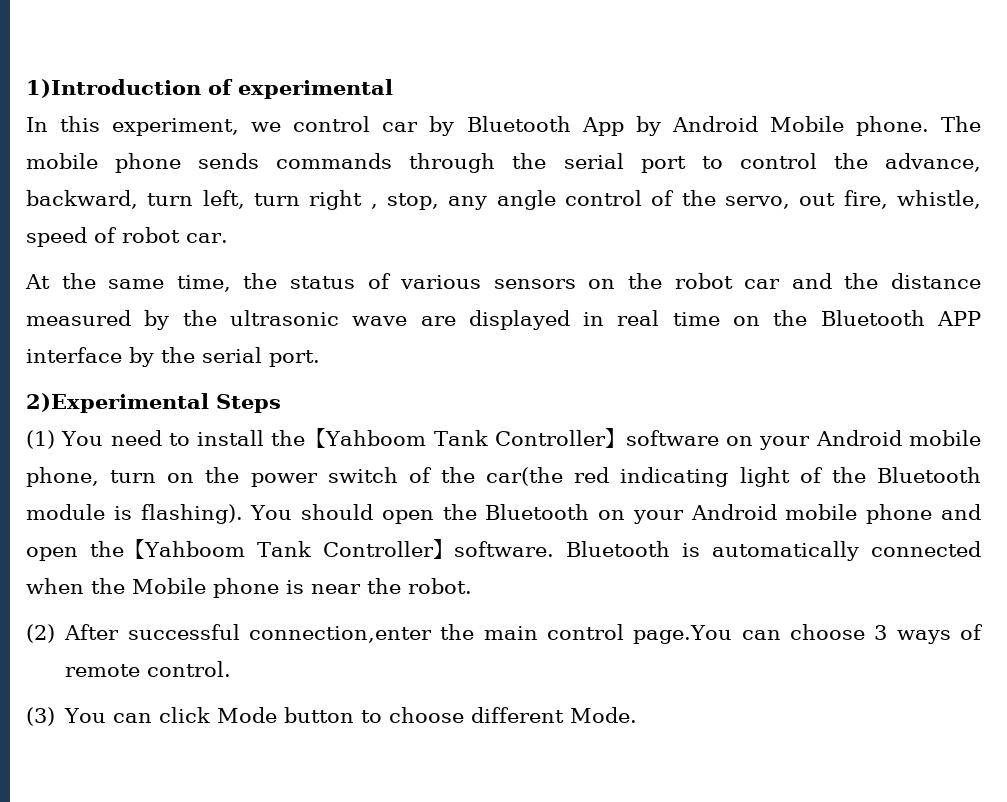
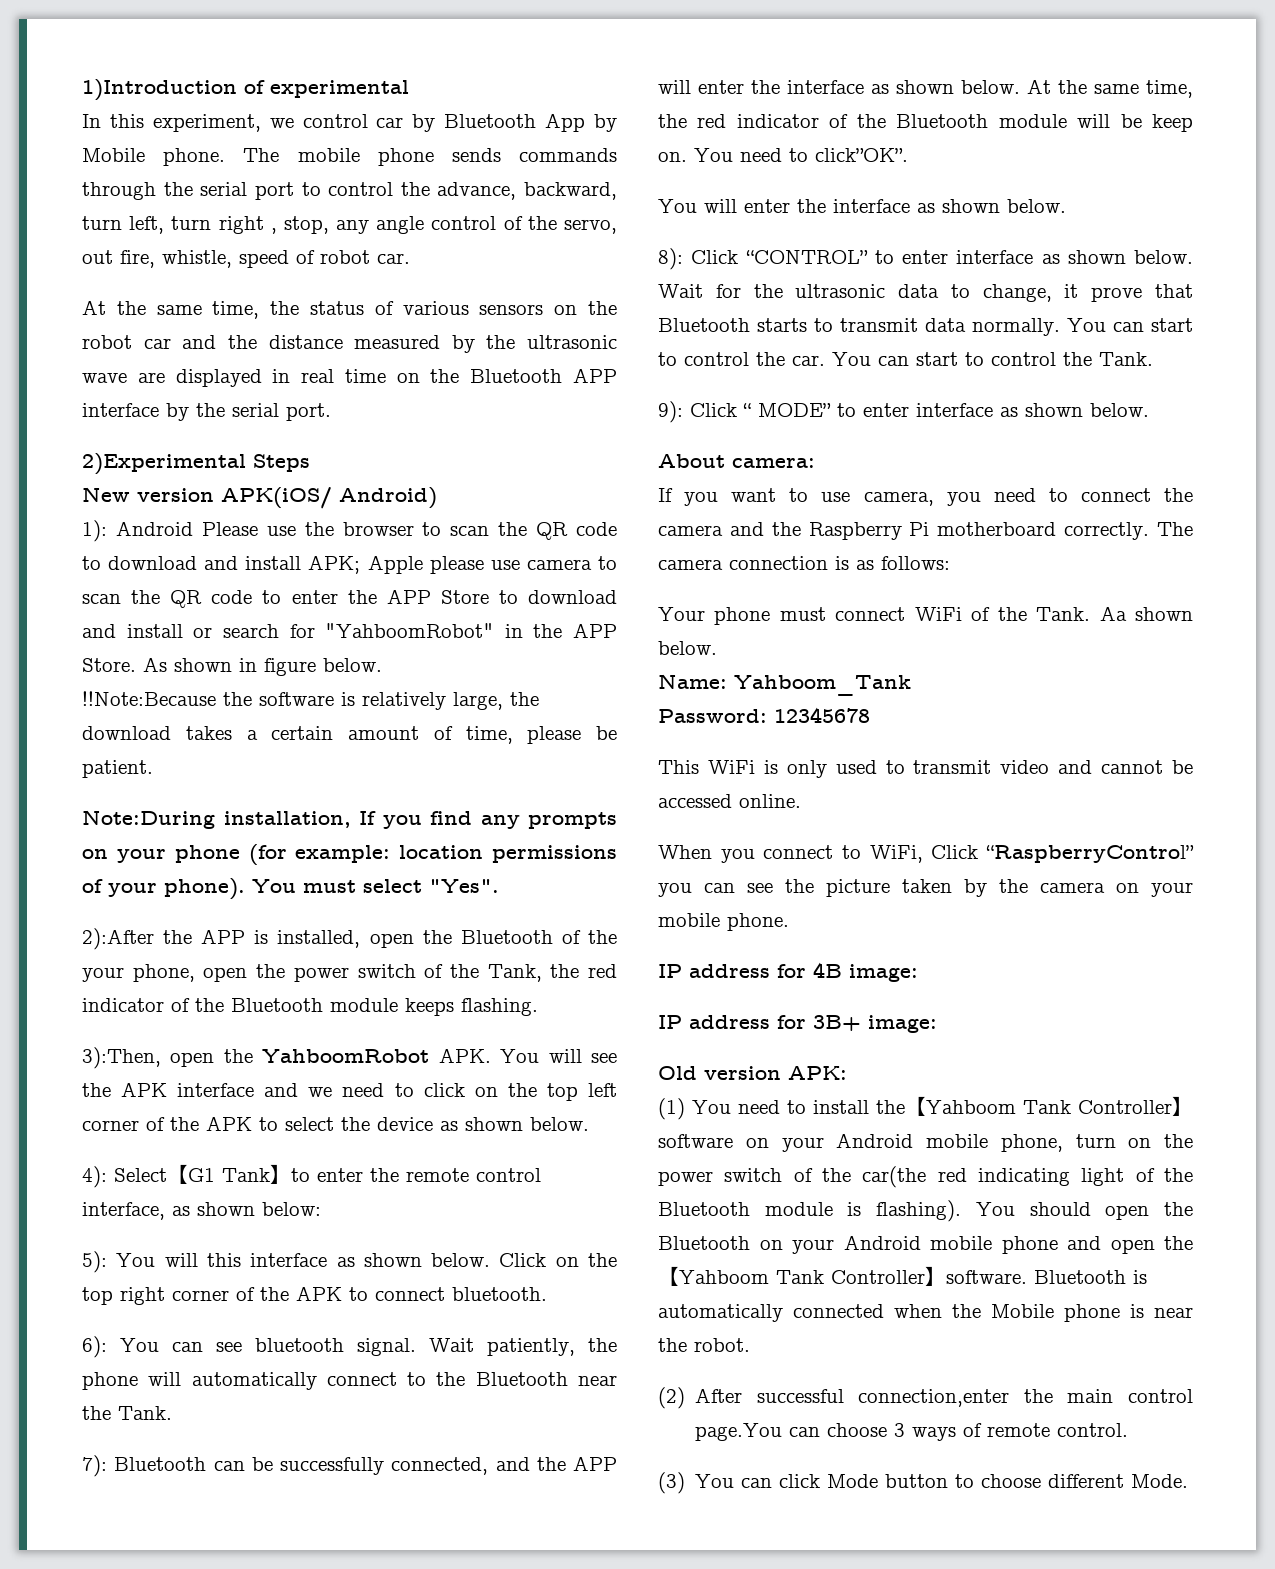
- In this experiment, we control car by Bluetooth App by Android Mobile phone.
+ In this experiment, we control car by Bluetooth App by Mobile phone.
+ New version APK(iOS/ Android)
+ 1): Android Please use the browser to scan the QR code to download and install APK; Apple please use camera to scan the QR code to enter the APP Store to download and install or search for "YahboomRobot" in the APP Store. As shown in figure below.
+ !!Note:Because the software is relatively large, the download takes a certain amount of time, please be patient.
+ Note:During installation, If you find any prompts on your phone (for example: location permissions of your phone). You must select "Yes".
+ 2):After the APP is installed, open the Bluetooth of the your phone, open the power switch of the Tank, the red indicator of the Bluetooth module keeps flashing.
+ 3):Then, open the YahboomRobot APK. You will see the APK interface and we need to click on the top left corner of the APK to select the device as shown below.
+ 4): Select【G1 Tank】to enter the remote control interface, as shown below:
+ 5): You will this interface as shown below. Click on the top right corner of the APK to connect bluetooth.
+ 6): You can see bluetooth signal. Wait patiently, the phone will automatically connect to the Bluetooth near the Tank.
+ 7): Bluetooth can be successfully connected, and the APP will enter the interface as shown below. At the same time, the red indicator of the Bluetooth module will be keep on. You need to click”OK”.
+ You will enter the interface as shown below.
+ 8): Click “CONTROL” to enter interface as shown below. Wait for the ultrasonic data to change, it prove that Bluetooth starts to transmit data normally. You can start to control the car. You can start to control the Tank.
+ 9): Click “ MODE” to enter interface as shown below.
+ About camera:
+ If you want to use camera, you need to connect the camera and the Raspberry Pi motherboard correctly. The camera connection is as follows:
+ Your phone must connect WiFi of the Tank. Aa shown below.
+ Name: Yahboom_Tank
+ Password: 12345678
+ This WiFi is only used to transmit video and cannot be accessed online.
+ When you connect to WiFi, Click “RaspberryControl” you can see the picture taken by the camera on your mobile phone.
+ IP address for 4B image:
+ IP address for 3B+ image:
+ Old version APK:

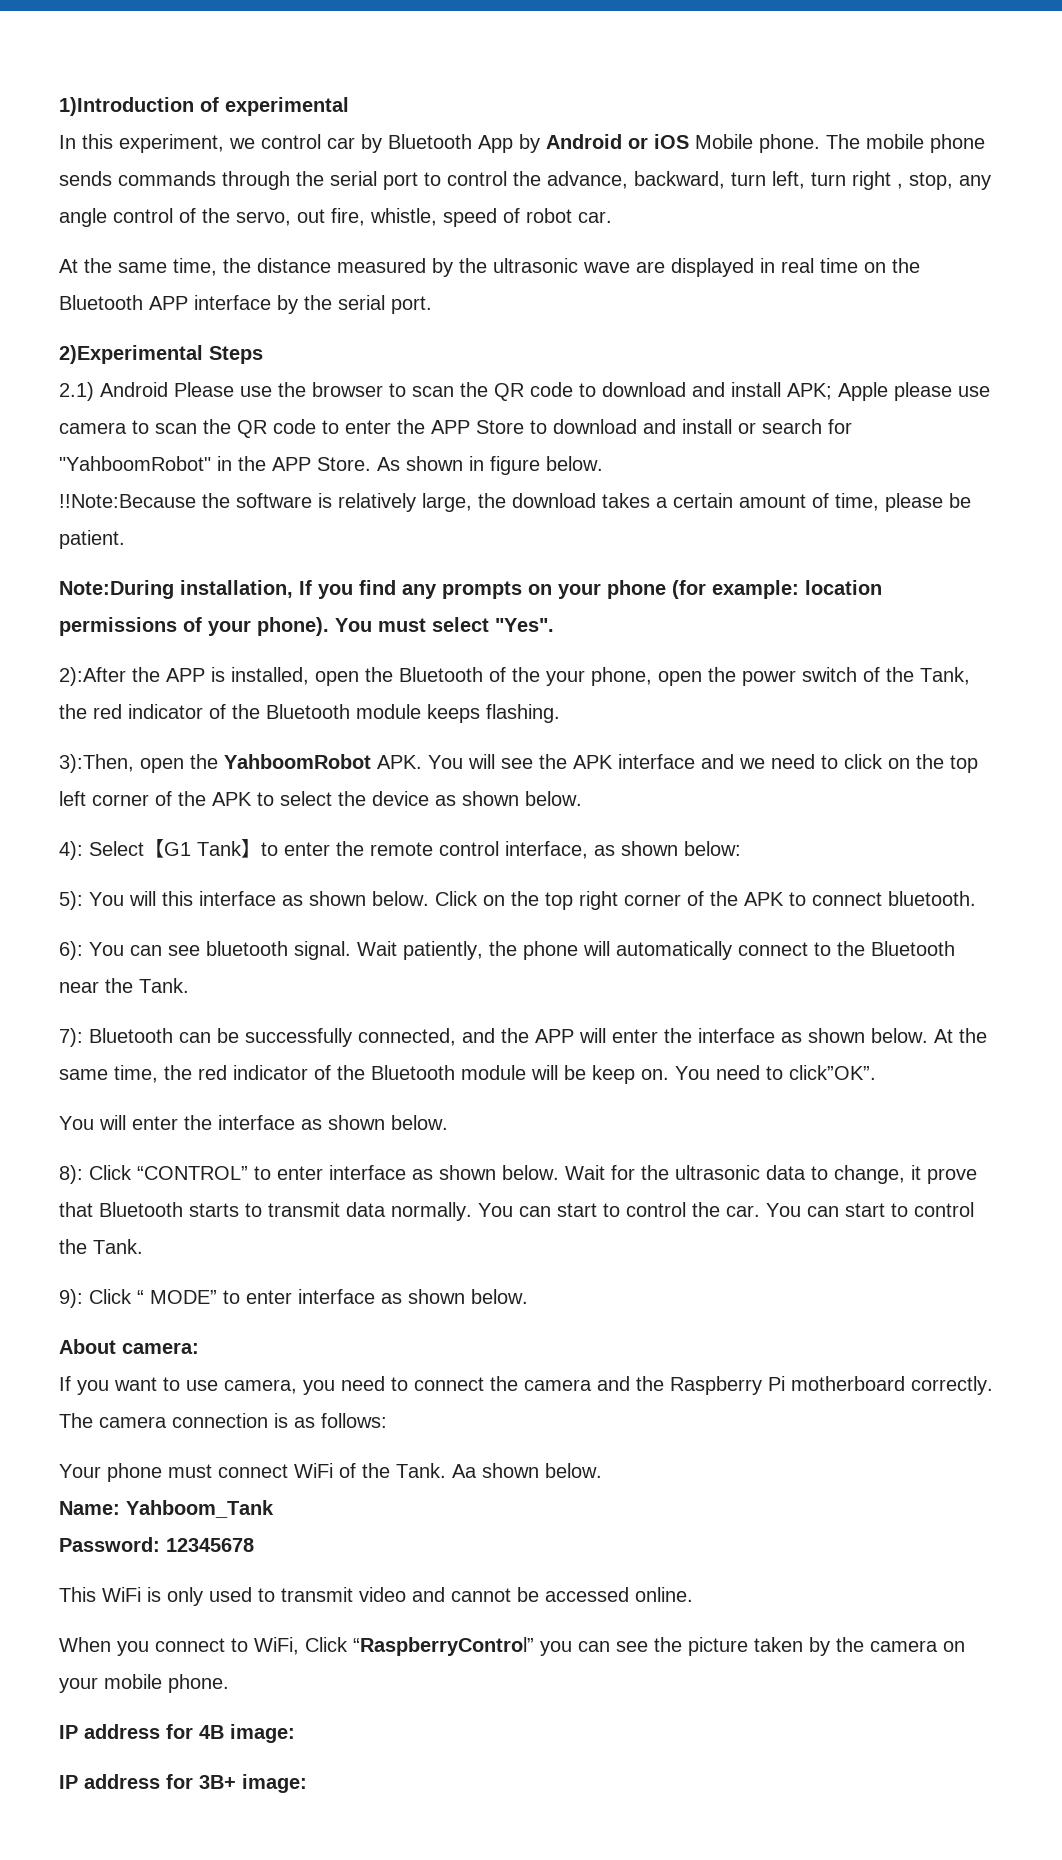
- In this experiment, we control car by Bluetooth App by Mobile phone.
+ In this experiment, we control car by Bluetooth App by Android or iOS Mobile phone.
- At the same time, the status of various sensors on the robot car and the distance measured by the ultrasonic wave are displayed in real time on the Bluetooth APP interface by the serial port.
+ At the same time, the distance measured by the ultrasonic wave are displayed in real time on the Bluetooth APP interface by the serial port.
- New version APK(iOS/ Android)
- 1): Android Please use the browser to scan the QR code to download and install APK; Apple please use camera to scan the QR code to enter the APP Store to download and install or search for "YahboomRobot" in the APP Store.
+ 2.1) Android Please use the browser to scan the QR code to download and install APK; Apple please use camera to scan the QR code to enter the APP Store to download and install or search for "YahboomRobot" in the APP Store.
- Old version APK:
- (1) You need to install the【Yahboom Tank Controller】software on your Android mobile phone, turn on the power switch of the car(the red indicating light of the Bluetooth module is flashing). You should open the Bluetooth on your Android mobile phone and open the【Yahboom Tank Controller】software. Bluetooth is automatically connected when the Mobile phone is near the robot.
- (2) After successful connection,enter the main control page.You can choose 3 ways of remote control.
- (3) You can click Mode button to choose different Mode.

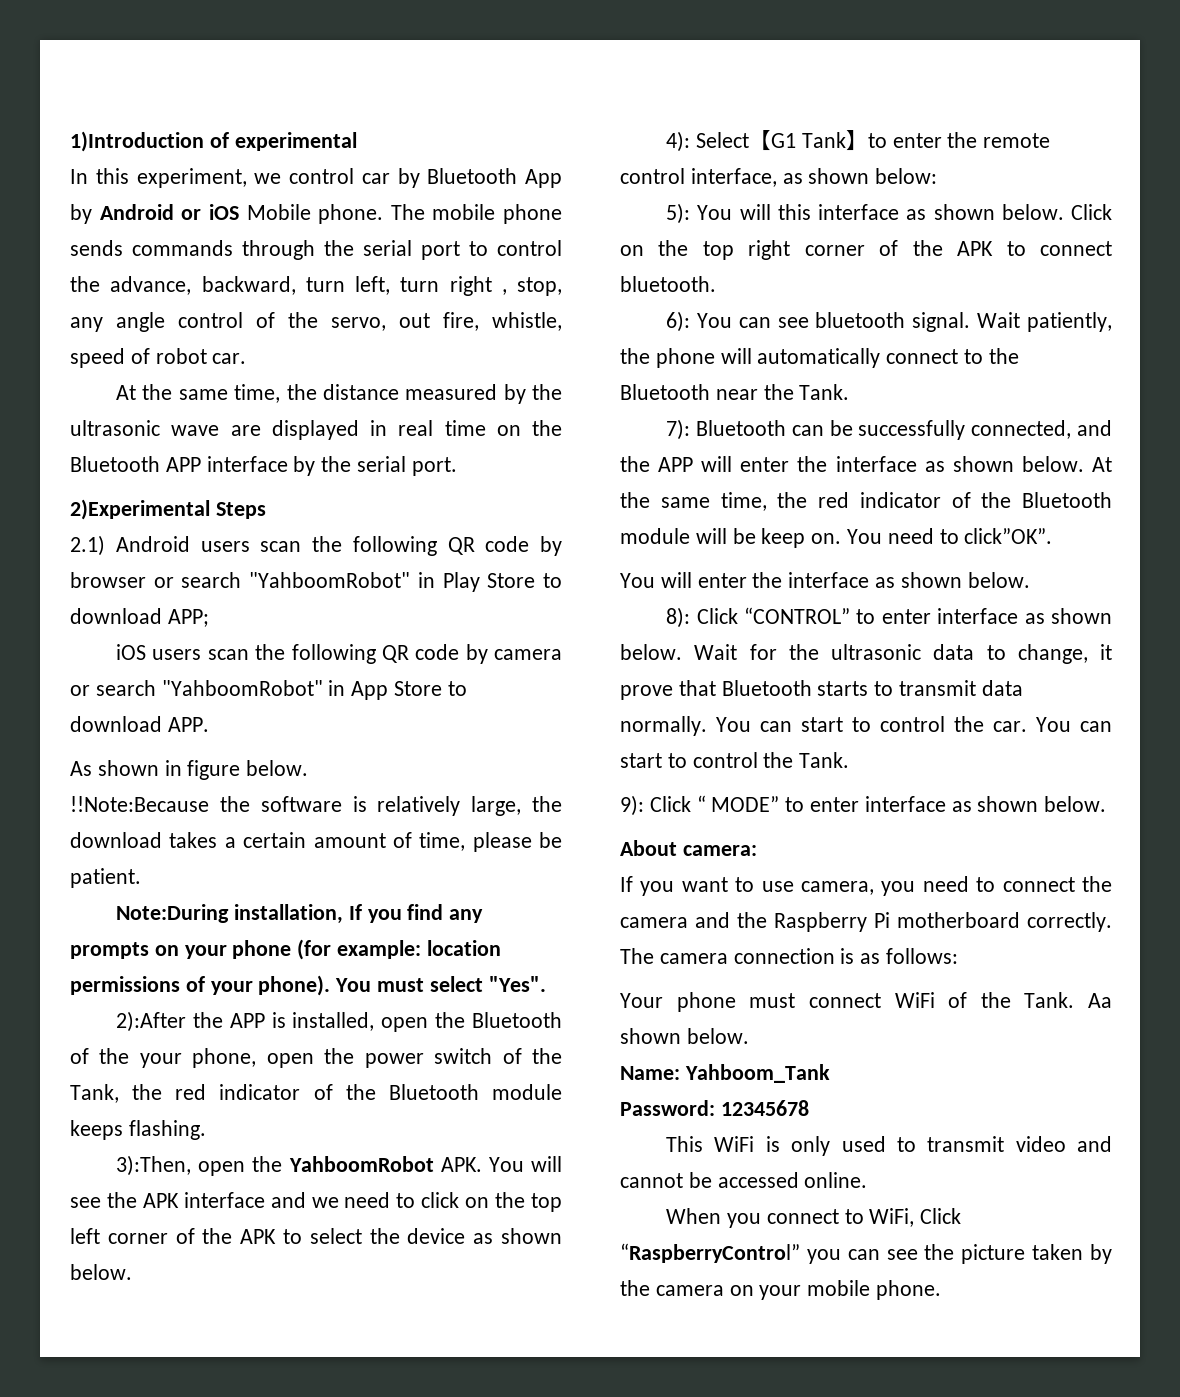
- 2.1) Android Please use the browser to scan the QR code to download and install APK; Apple please use camera to scan the QR code to enter the APP Store to download and install or search for "YahboomRobot" in the APP Store. As shown in figure below.
+ 2.1) Android users scan the following QR code by browser or search "YahboomRobot" in Play Store to download APP;
+ iOS users scan the following QR code by camera or search "YahboomRobot" in App Store to download APP.
+ As shown in figure below.
- IP address for 4B image:
- IP address for 3B+ image:

